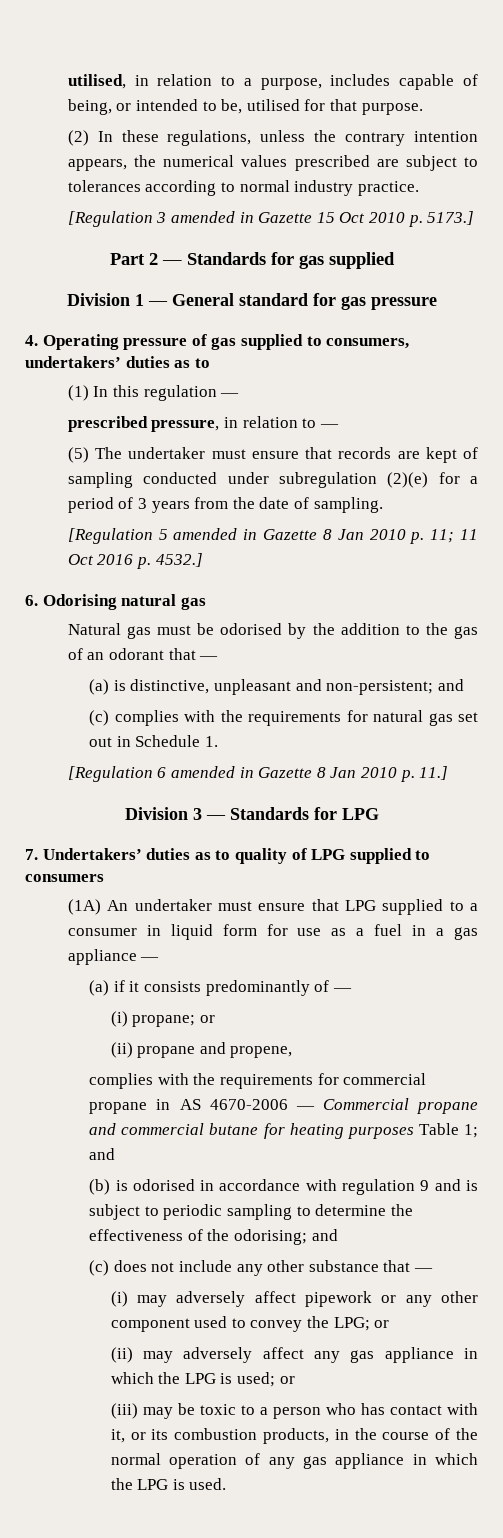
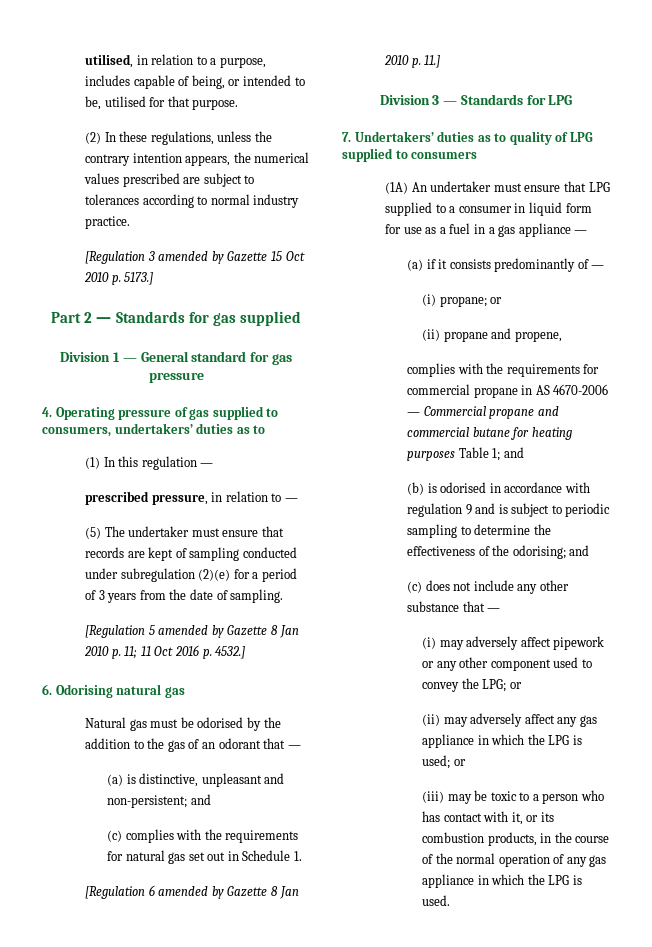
- [Regulation 3 amended in Gazette 15 Oct 2010 p. 5173.]
+ [Regulation 3 amended by Gazette 15 Oct 2010 p. 5173.]
- [Regulation 5 amended in Gazette 8 Jan 2010 p. 11; 11 Oct 2016 p. 4532.]
+ [Regulation 5 amended by Gazette 8 Jan 2010 p. 11; 11 Oct 2016 p. 4532.]
- [Regulation 6 amended in Gazette 8 Jan 2010 p. 11.]
+ [Regulation 6 amended by Gazette 8 Jan 2010 p. 11.]

